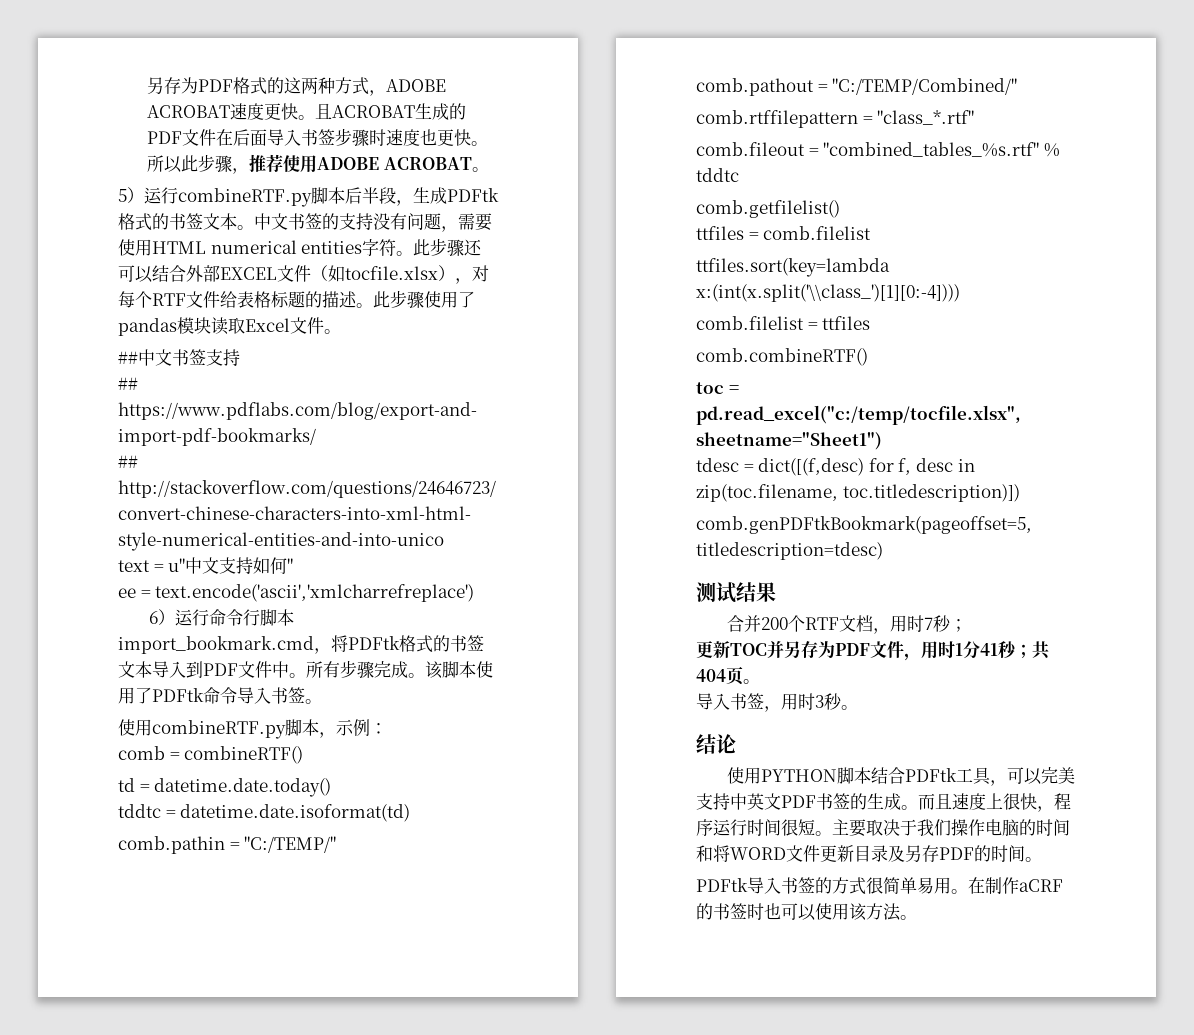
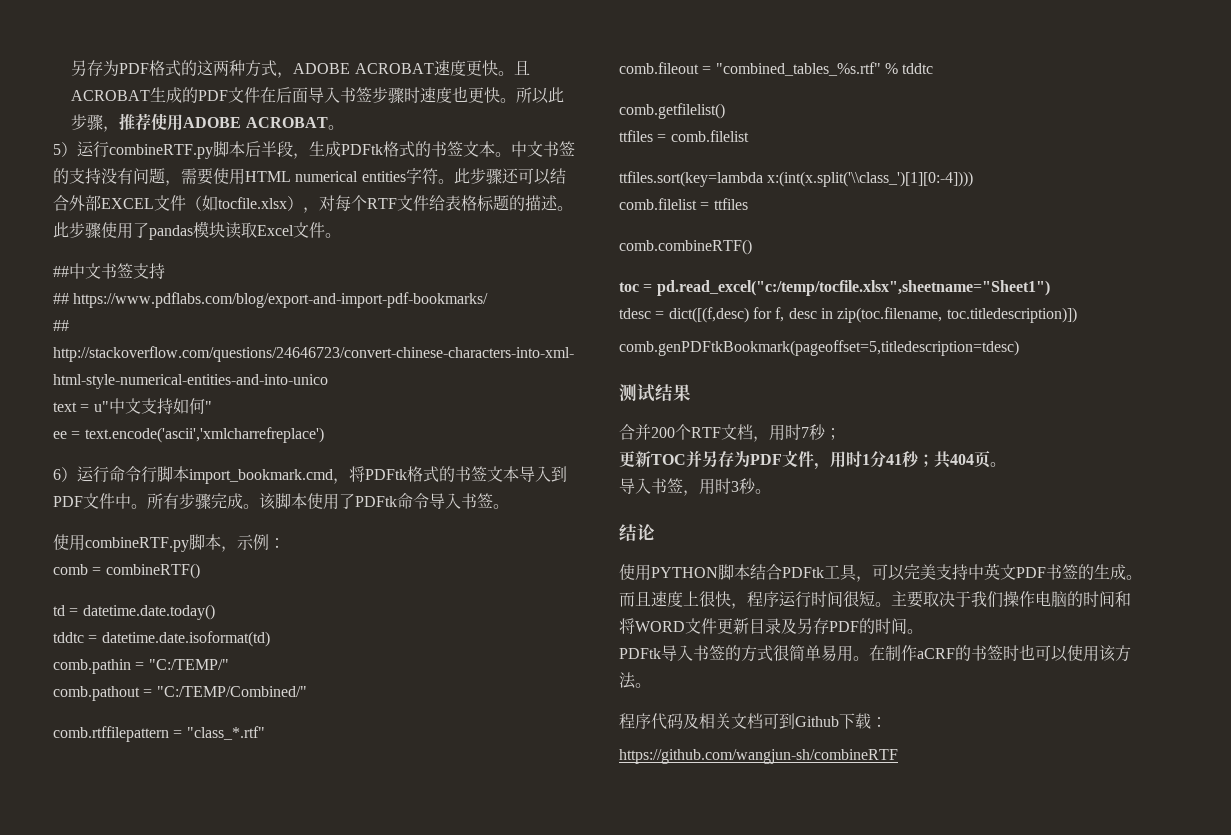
+ 程序代码及相关文档可到Github下载：
+ https://github.com/wangjun-sh/combineRTF

